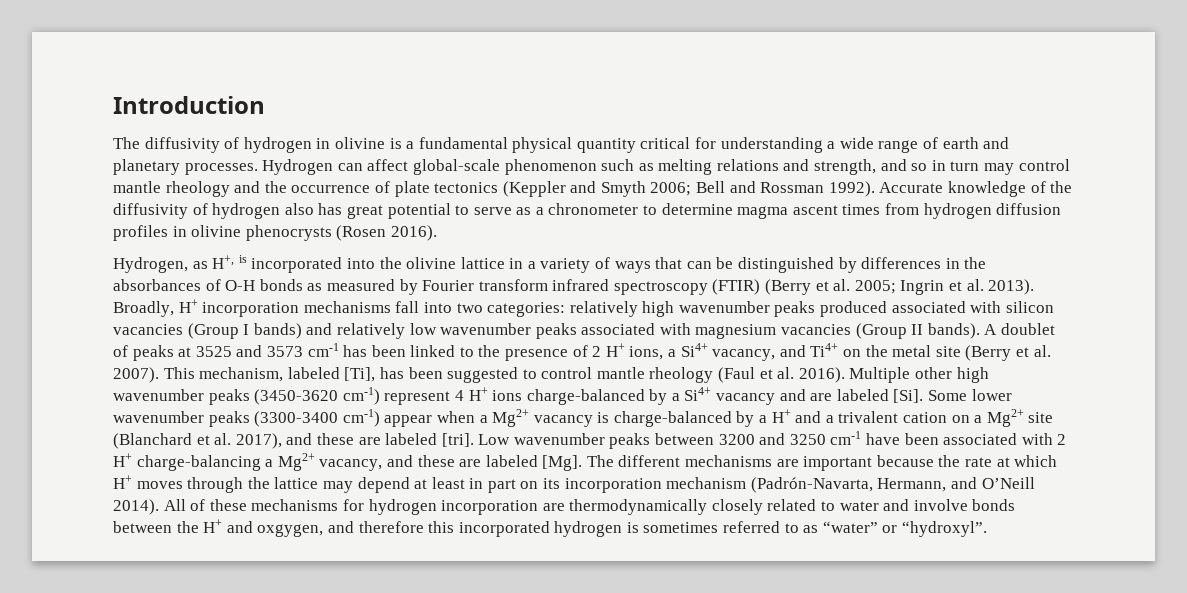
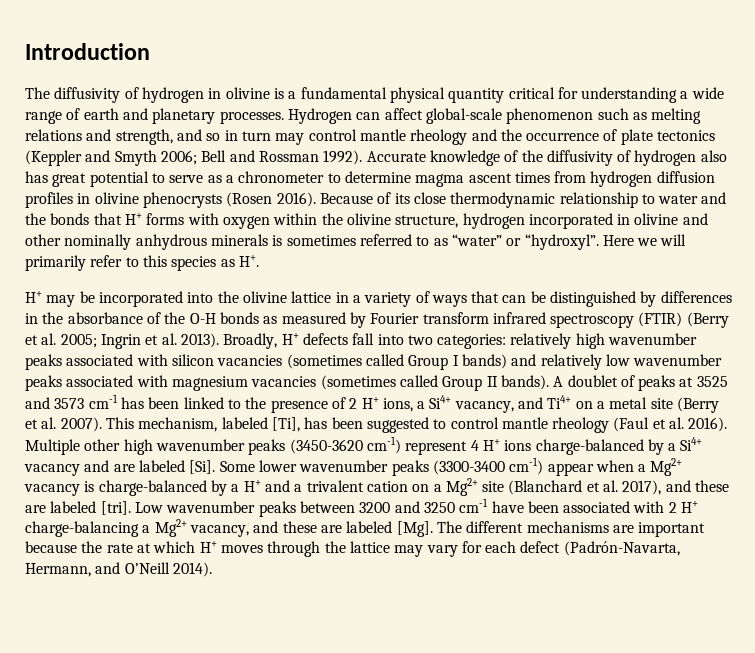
- Accurate knowledge of the diffusivity of hydrogen also has great potential to serve as a chronometer to determine magma ascent times from hydrogen diffusion profiles in olivine phenocrysts (Rosen 2016).
- Hydrogen, as H+, is incorporated into the olivine lattice in a variety of ways that can be distinguished by differences in the absorbances of O-H bonds as measured by Fourier transform infrared spectroscopy (FTIR) (Berry et al. 2005;
+ Accurate knowledge of the diffusivity of hydrogen also has great potential to serve as a chronometer to determine magma ascent times from hydrogen diffusion profiles in olivine phenocrysts (Rosen 2016). Because of its close thermodynamic relationship to water and the bonds that H+ forms with oxygen within the olivine structure, hydrogen incorporated in olivine and other nominally anhydrous minerals is sometimes referred to as “water” or “hydroxyl”. Here we will primarily refer to this species as H+.
+ H+ may be incorporated into the olivine lattice in a variety of ways that can be distinguished by differences in the absorbance of the O-H bonds as measured by Fourier transform infrared spectroscopy (FTIR) (Berry et al. 2005;
- Broadly, H+ incorporation mechanisms fall into two categories: relatively high wavenumber peaks produced associated with silicon vacancies (Group I bands) and relatively low wavenumber peaks associated with magnesium vacancies (Group II bands).
+ Broadly, H+ defects fall into two categories: relatively high wavenumber peaks associated with silicon vacancies (sometimes called Group I bands) and relatively low wavenumber peaks associated with magnesium vacancies (sometimes called Group II bands).
- A doublet of peaks at 3525 and 3573 cm-1 has been linked to the presence of 2 H+ ions, a Si4+ vacancy, and Ti4+ on the metal site (Berry et al. 2007).
+ A doublet of peaks at 3525 and 3573 cm-1 has been linked to the presence of 2 H+ ions, a Si4+ vacancy, and Ti4+ on a metal site (Berry et al. 2007).
- Low wavenumber peaks between 3200 and 3250 cm-1 have been associated with 2 H+ charge-balancing a Mg2+ vacancy, and these are labeled [Mg]. The different mechanisms are important because the rate at which H+ moves through the lattice may depend at least in part on its incorporation mechanism (Padrón-Navarta, Hermann, and O’Neill 2014). All of these mechanisms for hydrogen incorporation are thermodynamically closely related to water and involve bonds between the H+ and oxgygen, and therefore this incorporated hydrogen is sometimes referred to as “water” or “hydroxyl”.
+ Low wavenumber peaks between 3200 and 3250 cm-1 have been associated with 2 H+ charge-balancing a Mg2+ vacancy, and these are labeled [Mg]. The different mechanisms are important because the rate at which H+ moves through the lattice may vary for each defect (Padrón-Navarta, Hermann, and O’Neill 2014).

